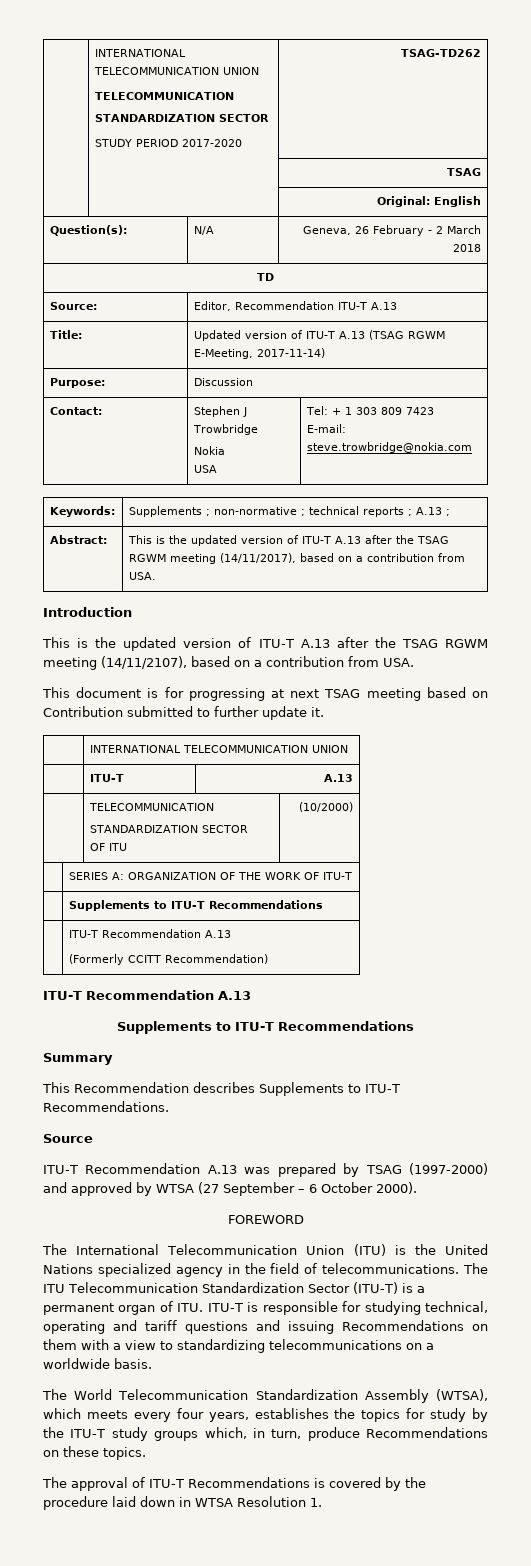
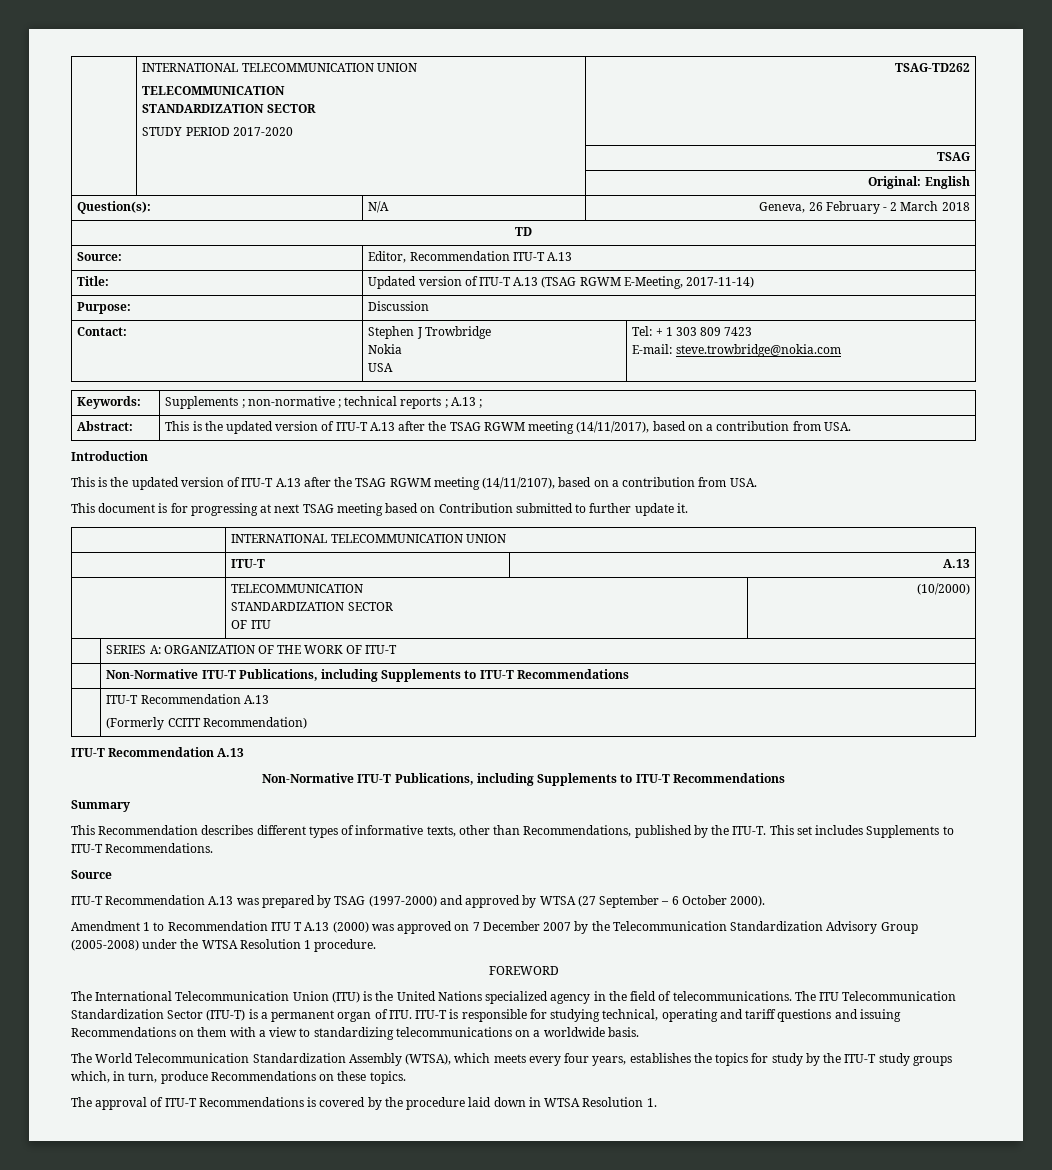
- | Supplements to ITU-T Recommendations
+ | Non-Normative ITU-T Publications, including Supplements to ITU-T Recommendations
  | ITU-T Recommendation A.13
  (Formerly CCITT Recommendation)
  ITU-T Recommendation A.13
- Supplements to ITU-T Recommendations
+ Non-Normative ITU-T Publications, including Supplements to ITU-T Recommendations
- This Recommendation describes Supplements to ITU-T Recommendations.
+ This Recommendation describes different types of informative texts, other than Recommendations, published by the ITU-T. This set includes Supplements to ITU-T Recommendations.
+ Amendment 1 to Recommendation ITU T A.13 (2000) was approved on 7 December 2007 by the Telecommunication Standardization Advisory Group (2005-2008) under the WTSA Resolution 1 procedure.

